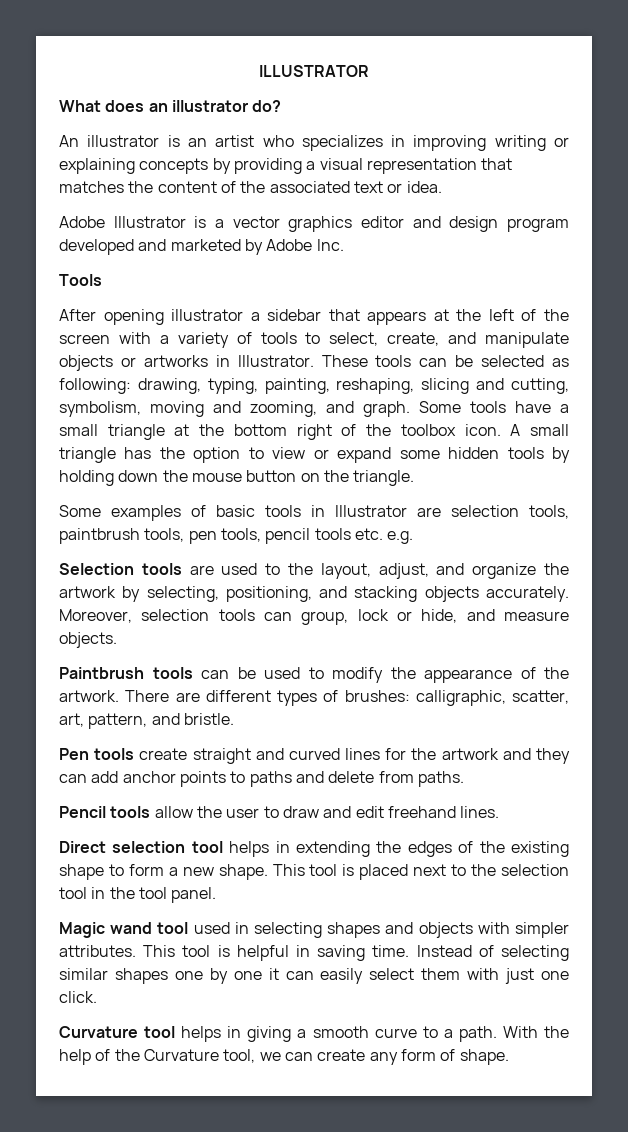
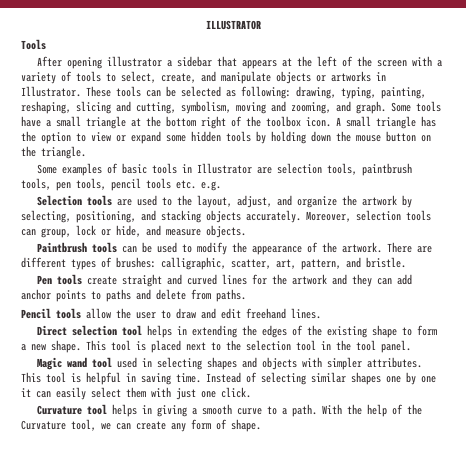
- What does an illustrator do?
- An illustrator is an artist who specializes in improving writing or explaining concepts by providing a visual representation that matches the content of the associated text or idea.
- Adobe Illustrator is a vector graphics editor and design program developed and marketed by Adobe Inc.

